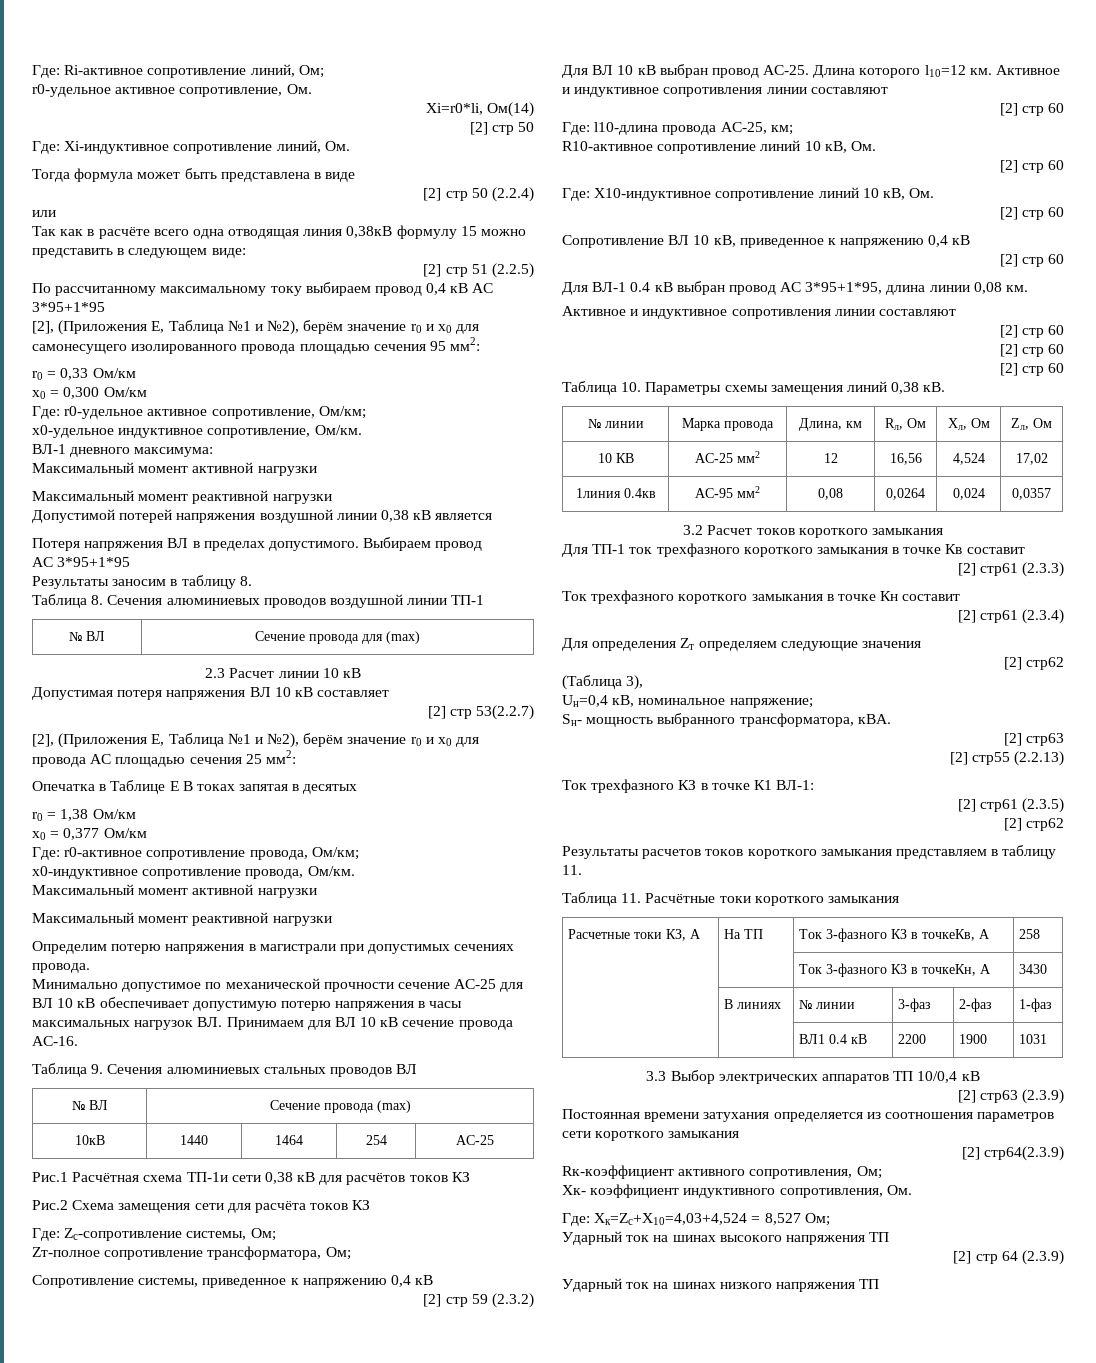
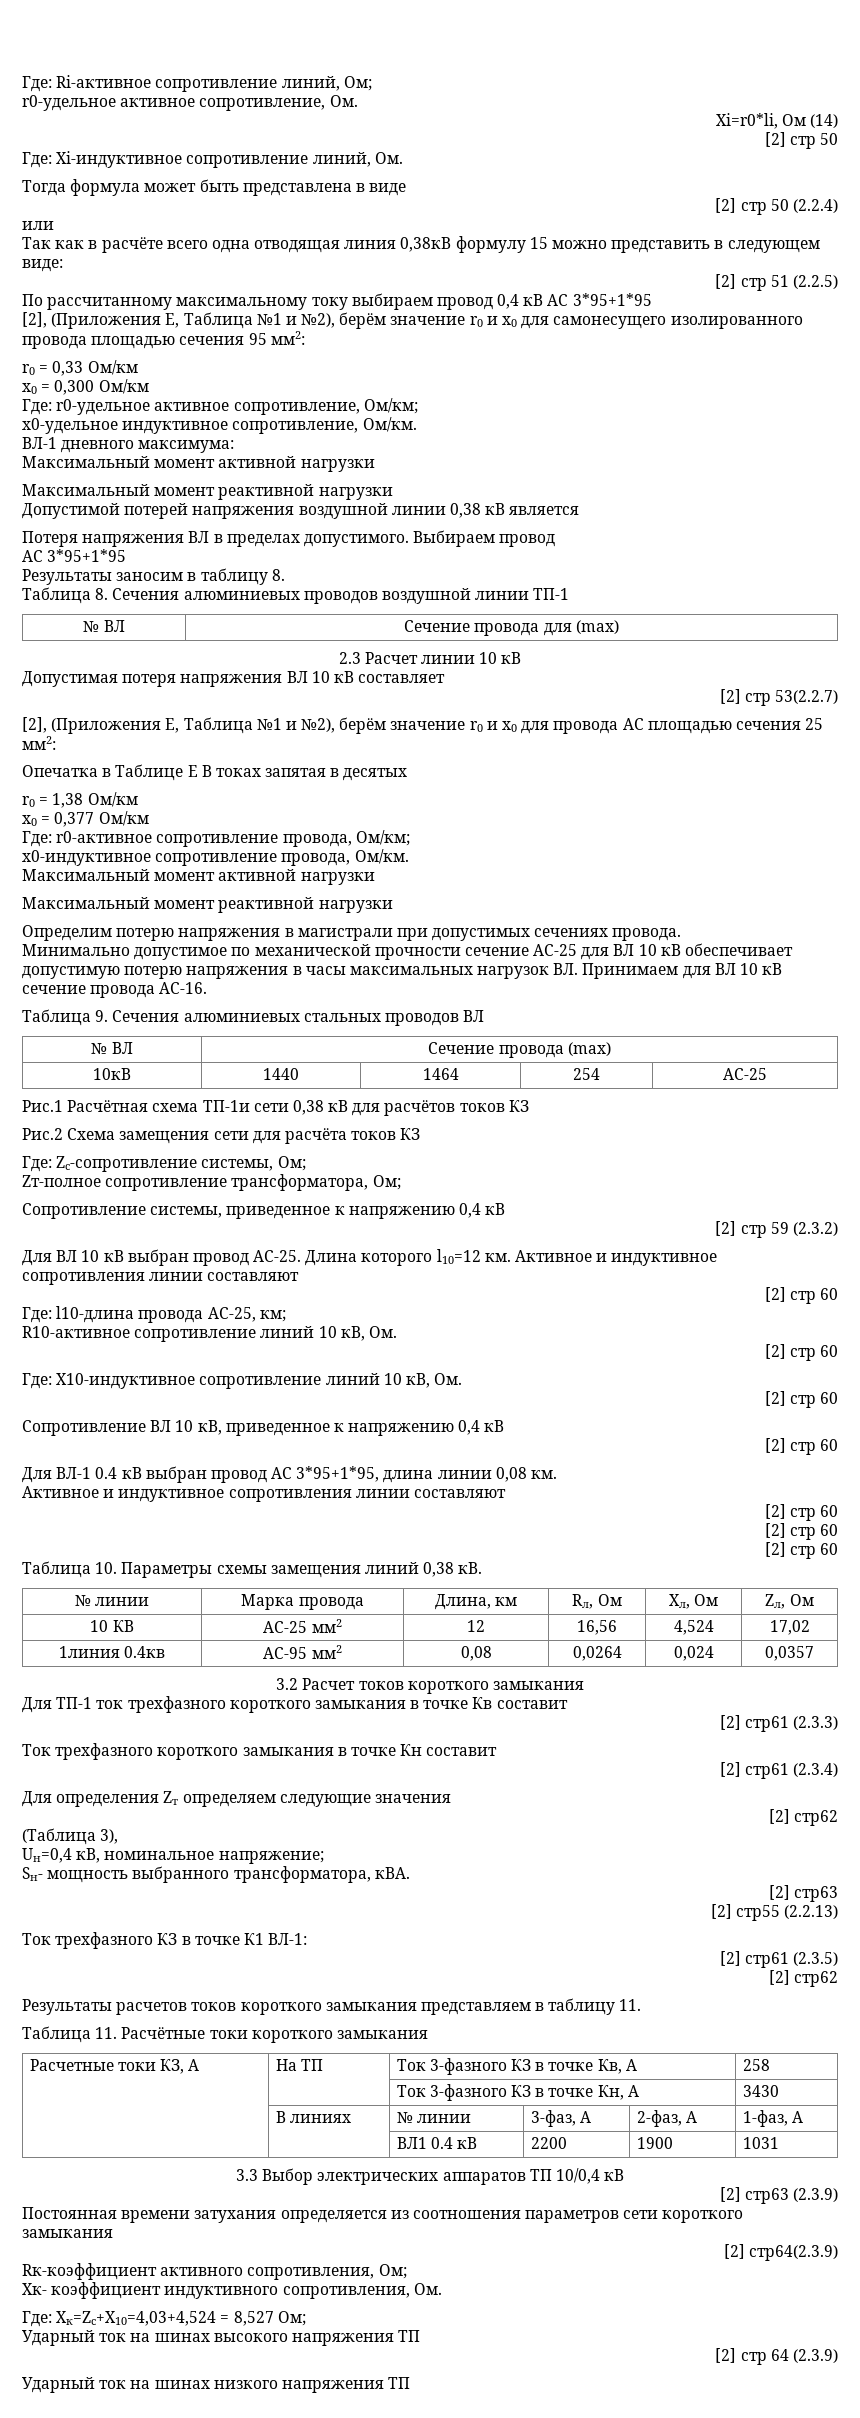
- Xi=r0*li, Ом(14)
+ Xi=r0*li, Ом (14)
- Расчетные токи КЗ, А | На ТП | Ток 3-фазного КЗ в точкеКв, А | 258
+ Расчетные токи КЗ, А | На ТП | Ток 3-фазного КЗ в точке Кв, А | 258
- | | Ток 3-фазного КЗ в точкеКн, А | 3430
+ | | Ток 3-фазного КЗ в точке Кн, А | 3430
- | В линиях | № линии | 3-фаз | 2-фаз | 1-фаз
+ | В линиях | № линии | 3-фаз, А | 2-фаз, А | 1-фаз, А

